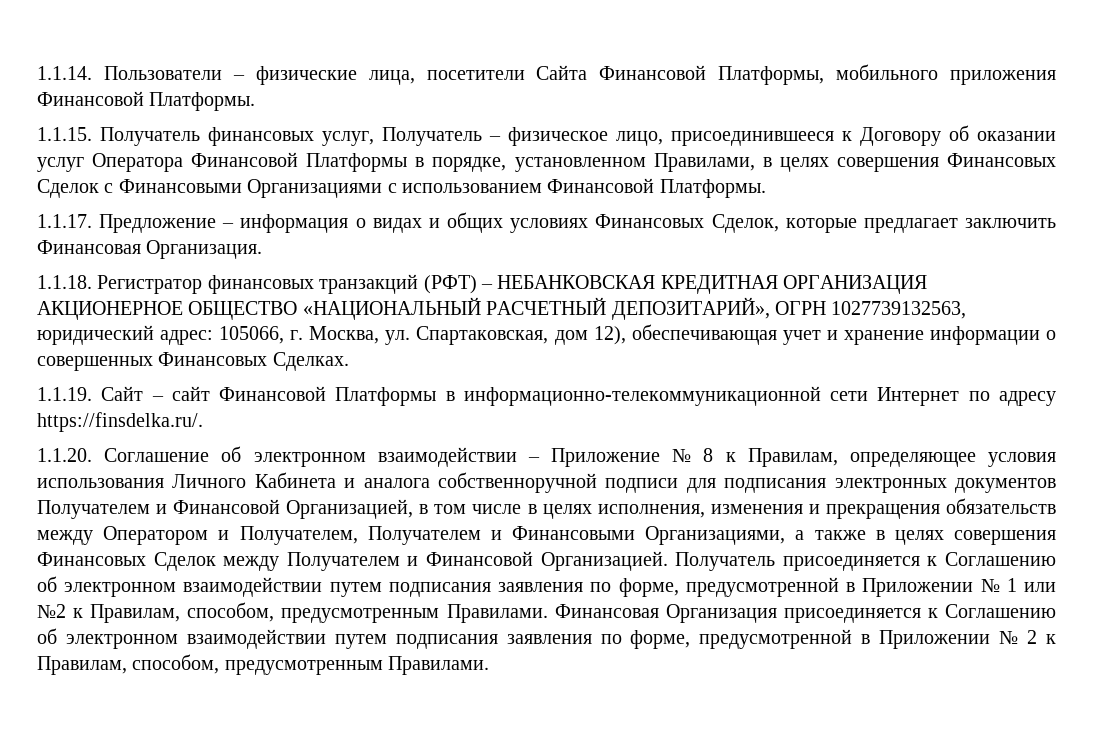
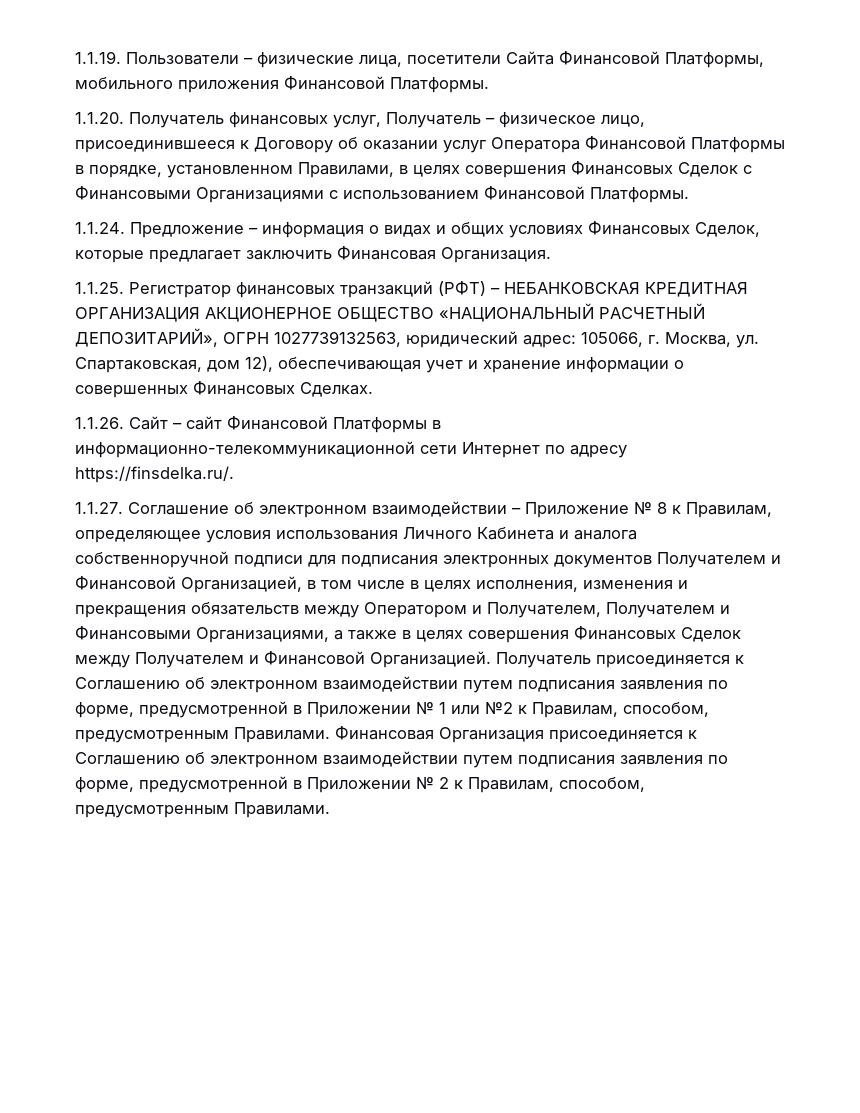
- 1.1.14. Пользователи – физические лица, посетители Сайта Финансовой Платформы, мобильного приложения Финансовой Платформы.
+ 1.1.19. Пользователи – физические лица, посетители Сайта Финансовой Платформы, мобильного приложения Финансовой Платформы.
- 1.1.15. Получатель финансовых услуг, Получатель – физическое лицо, присоединившееся к Договору об оказании услуг Оператора Финансовой Платформы в порядке, установленном Правилами, в целях совершения Финансовых Сделок с Финансовыми Организациями с использованием Финансовой Платформы.
+ 1.1.20. Получатель финансовых услуг, Получатель – физическое лицо, присоединившееся к Договору об оказании услуг Оператора Финансовой Платформы в порядке, установленном Правилами, в целях совершения Финансовых Сделок с Финансовыми Организациями с использованием Финансовой Платформы.
- 1.1.17. Предложение – информация о видах и общих условиях Финансовых Сделок, которые предлагает заключить Финансовая Организация.
+ 1.1.24. Предложение – информация о видах и общих условиях Финансовых Сделок, которые предлагает заключить Финансовая Организация.
- 1.1.18. Регистратор финансовых транзакций (РФТ) – НЕБАНКОВСКАЯ КРЕДИТНАЯ ОРГАНИЗАЦИЯ АКЦИОНЕРНОЕ ОБЩЕСТВО «НАЦИОНАЛЬНЫЙ РАСЧЕТНЫЙ ДЕПОЗИТАРИЙ», ОГРН 1027739132563, юридический адрес: 105066, г. Москва, ул. Спартаковская, дом 12), обеспечивающая учет и хранение информации о совершенных Финансовых Сделках.
+ 1.1.25. Регистратор финансовых транзакций (РФТ) – НЕБАНКОВСКАЯ КРЕДИТНАЯ ОРГАНИЗАЦИЯ АКЦИОНЕРНОЕ ОБЩЕСТВО «НАЦИОНАЛЬНЫЙ РАСЧЕТНЫЙ ДЕПОЗИТАРИЙ», ОГРН 1027739132563, юридический адрес: 105066, г. Москва, ул. Спартаковская, дом 12), обеспечивающая учет и хранение информации о совершенных Финансовых Сделках.
- 1.1.19. Сайт – сайт Финансовой Платформы в информационно-телекоммуникационной сети Интернет по адресу https://finsdelka.ru/.
+ 1.1.26. Сайт – сайт Финансовой Платформы в информационно-телекоммуникационной сети Интернет по адресу https://finsdelka.ru/.
- 1.1.20. Соглашение об электронном взаимодействии – Приложение № 8 к Правилам, определяющее условия использования Личного Кабинета и аналога собственноручной подписи для подписания электронных документов Получателем и Финансовой Организацией, в том числе в целях исполнения, изменения и прекращения обязательств между Оператором и Получателем, Получателем и Финансовыми Организациями, а также в целях совершения Финансовых Сделок между Получателем и Финансовой Организацией.
+ 1.1.27. Соглашение об электронном взаимодействии – Приложение № 8 к Правилам, определяющее условия использования Личного Кабинета и аналога собственноручной подписи для подписания электронных документов Получателем и Финансовой Организацией, в том числе в целях исполнения, изменения и прекращения обязательств между Оператором и Получателем, Получателем и Финансовыми Организациями, а также в целях совершения Финансовых Сделок между Получателем и Финансовой Организацией.

